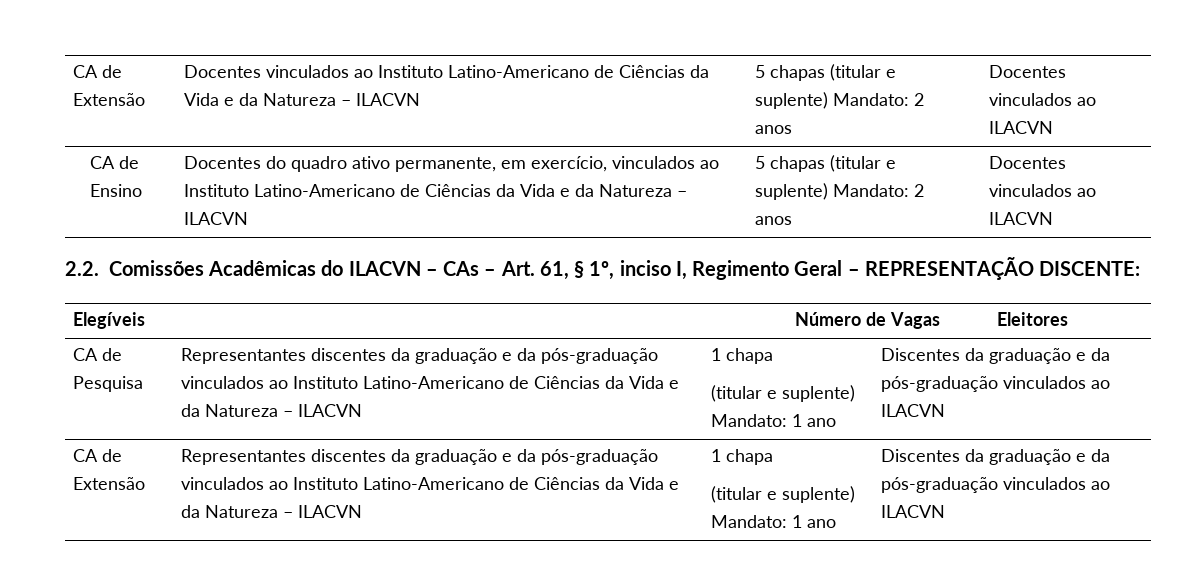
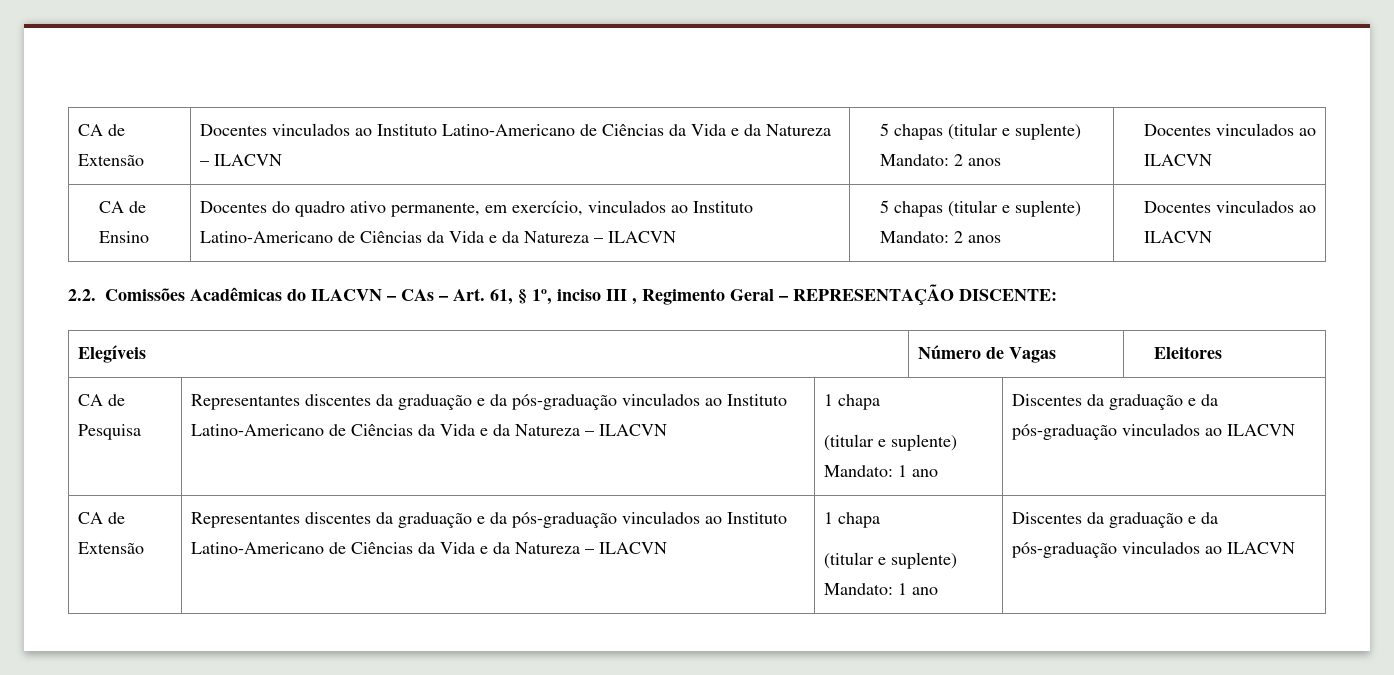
- 2.2. Comissões Acadêmicas do ILACVN – CAs – Art. 61, § 1º, inciso I, Regimento Geral – REPRESENTAÇÃO DISCENTE:
+ 2.2. Comissões Acadêmicas do ILACVN – CAs – Art. 61, § 1º, inciso III , Regimento Geral – REPRESENTAÇÃO DISCENTE:

